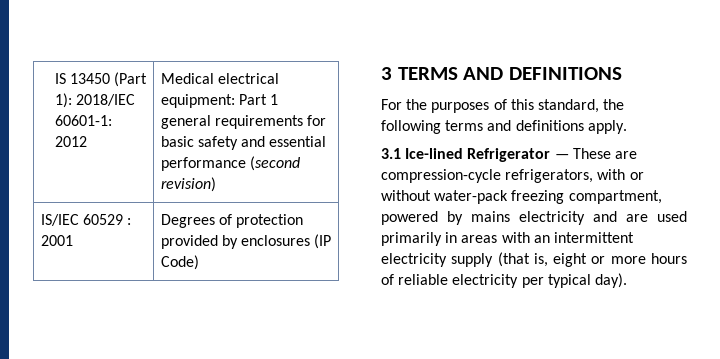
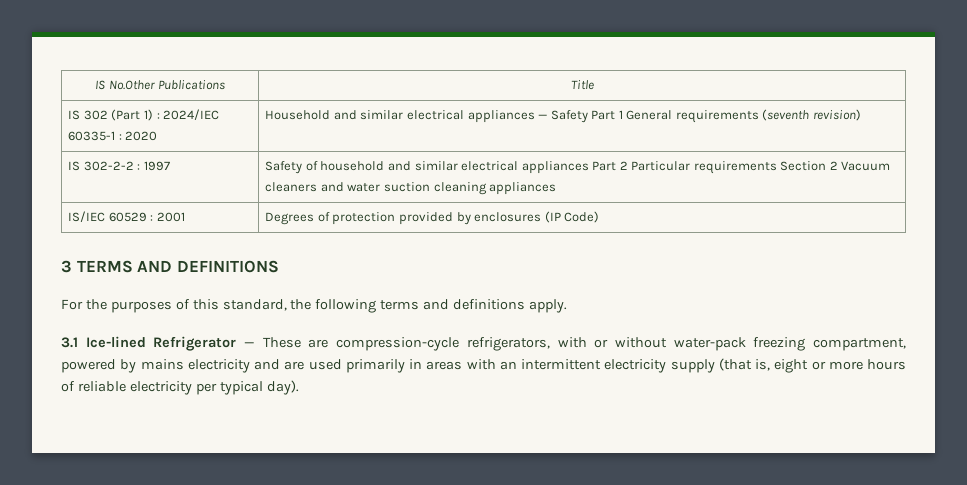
- IS 13450 (Part 1): 2018/IEC 60601-1: 2012 | Medical electrical equipment: Part 1 general requirements for basic safety and essential performance (second revision)
+ IS No.Other Publications | Title
+ IS 302 (Part 1) : 2024/IEC 60335-1 : 2020 | Household and similar electrical appliances — Safety Part 1 General requirements (seventh revision)
+ IS 302-2-2 : 1997 | Safety of household and similar electrical appliances Part 2 Particular requirements Section 2 Vacuum cleaners and water suction cleaning appliances

